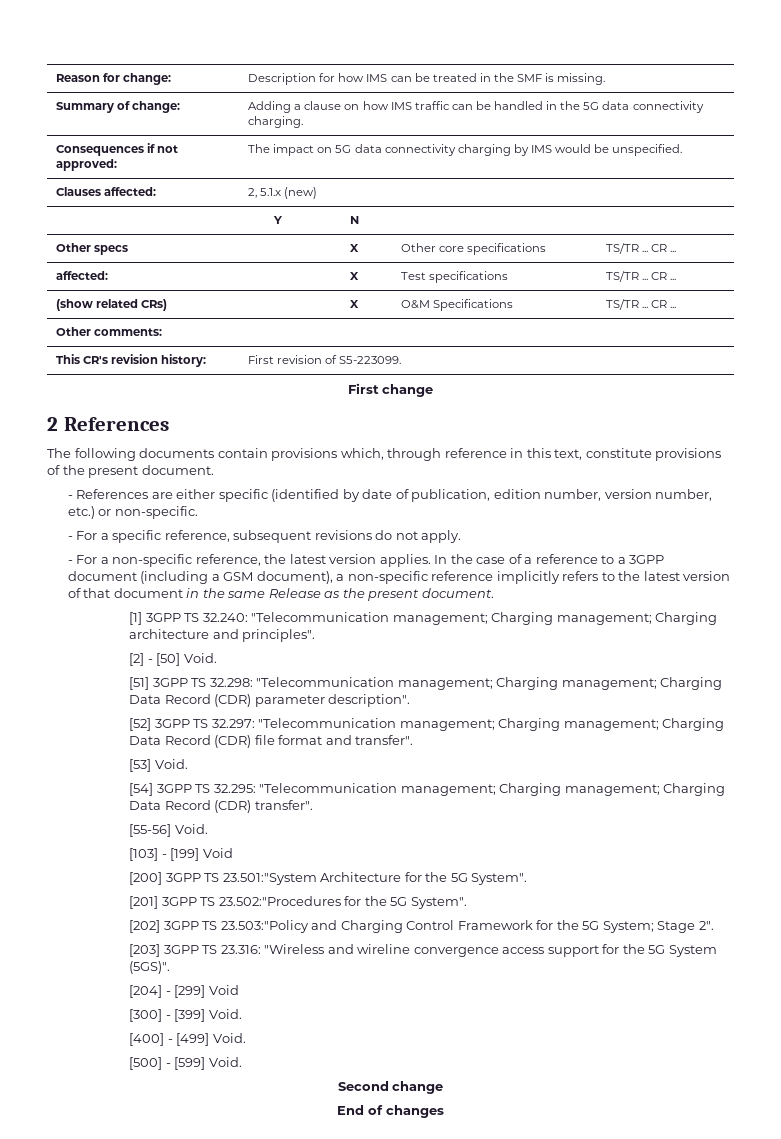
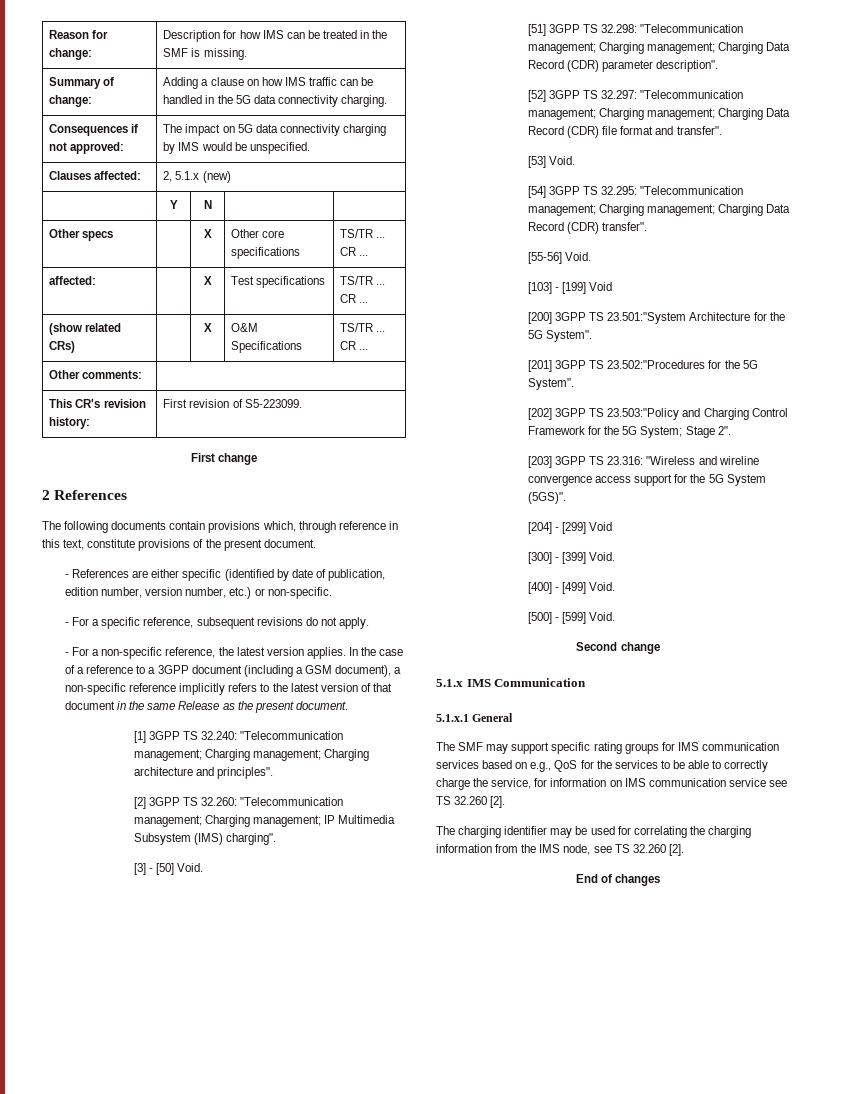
- [2] - [50] Void.
+ [2] 3GPP TS 32.260: "Telecommunication management; Charging management; IP Multimedia Subsystem (IMS) charging".
+ [3] - [50] Void.
+ 5.1.x IMS Communication
+ 5.1.x.1 General
+ The SMF may support specific rating groups for IMS communication services based on e.g., QoS for the services to be able to correctly charge the service, for information on IMS communication service see TS 32.260 [2].
+ The charging identifier may be used for correlating the charging information from the IMS node, see TS 32.260 [2].

